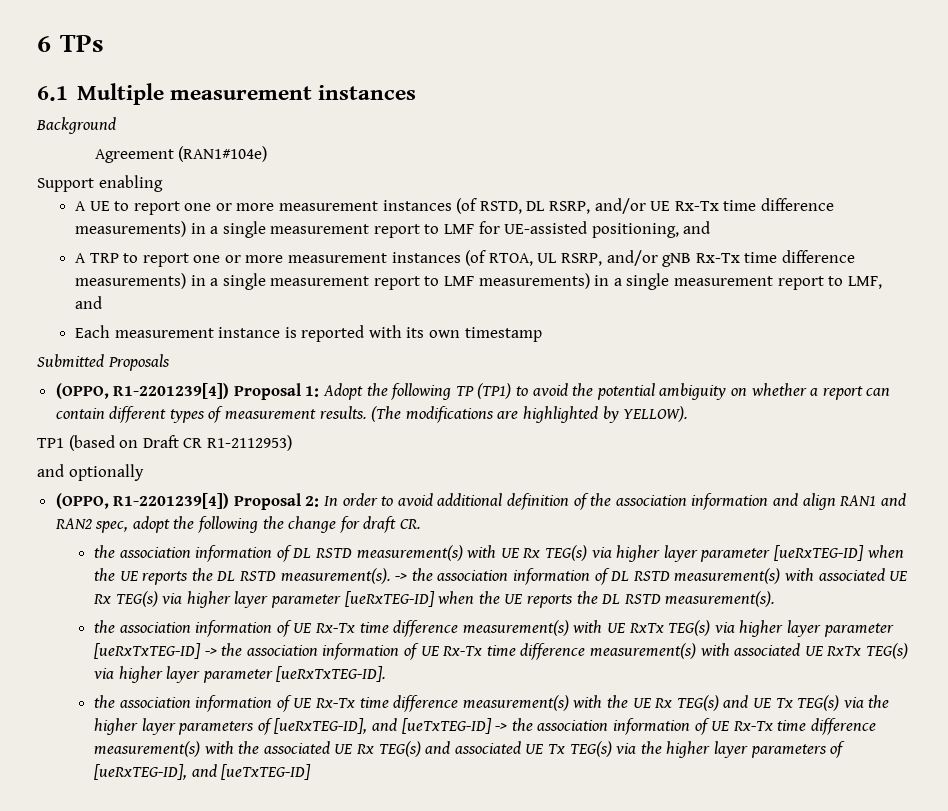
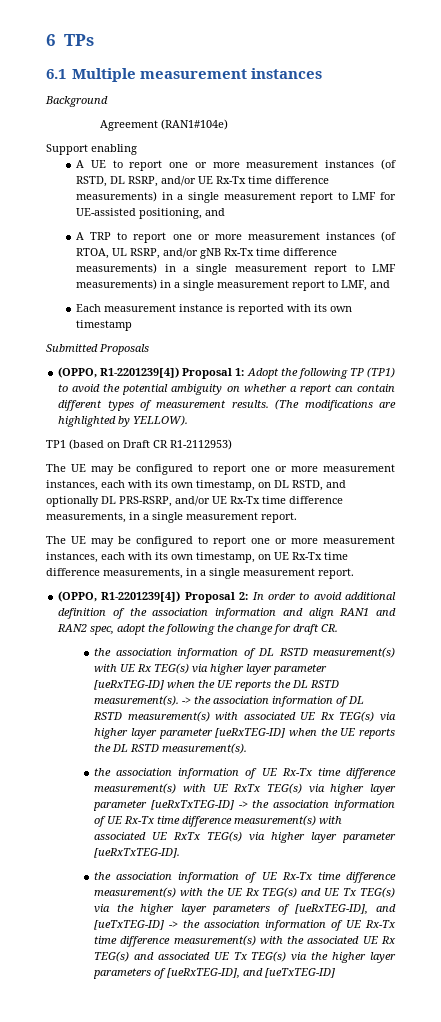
- and optionally
+ The UE may be configured to report one or more measurement instances, each with its own timestamp, on DL RSTD, and optionally DL PRS-RSRP, and/or UE Rx-Tx time difference measurements, in a single measurement report.
+ The UE may be configured to report one or more measurement instances, each with its own timestamp, on UE Rx-Tx time difference measurements, in a single measurement report.

